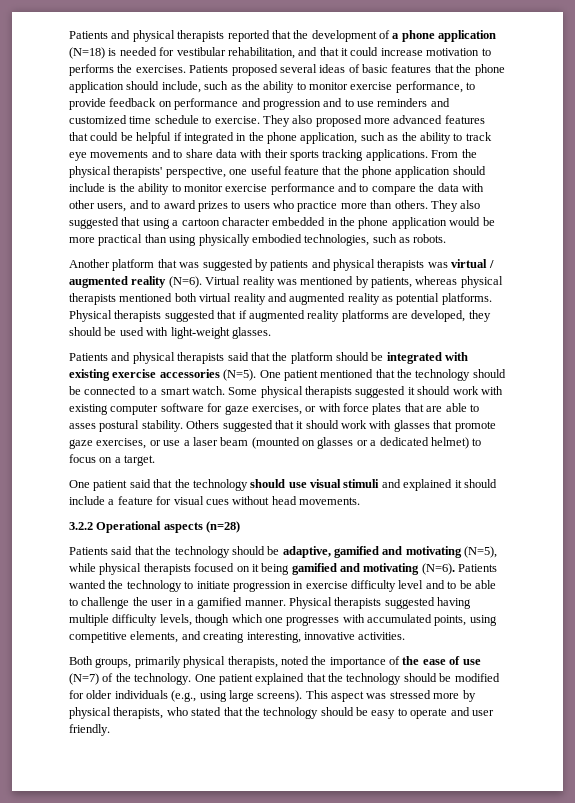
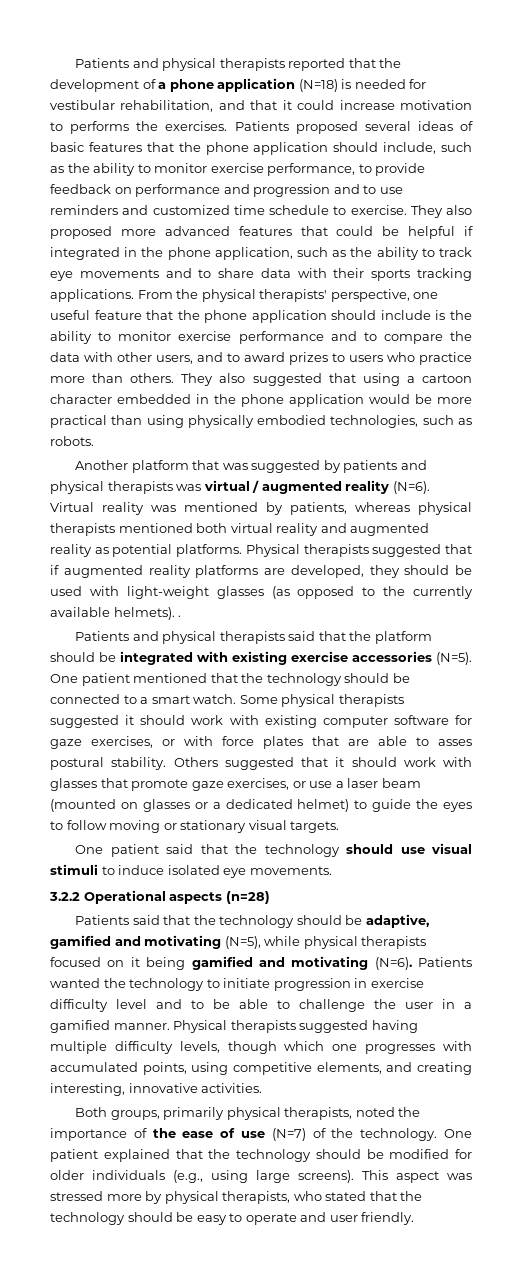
- Physical therapists suggested that if augmented reality platforms are developed, they should be used with light-weight glasses.
+ Physical therapists suggested that if augmented reality platforms are developed, they should be used with light-weight glasses (as opposed to the currently available helmets). .
- Others suggested that it should work with glasses that promote gaze exercises, or use a laser beam (mounted on glasses or a dedicated helmet) to focus on a target.
+ Others suggested that it should work with glasses that promote gaze exercises, or use a laser beam (mounted on glasses or a dedicated helmet) to guide the eyes to follow moving or stationary visual targets.
- One patient said that the technology should use visual stimuli and explained it should include a feature for visual cues without head movements.
+ One patient said that the technology should use visual stimuli to induce isolated eye movements.

